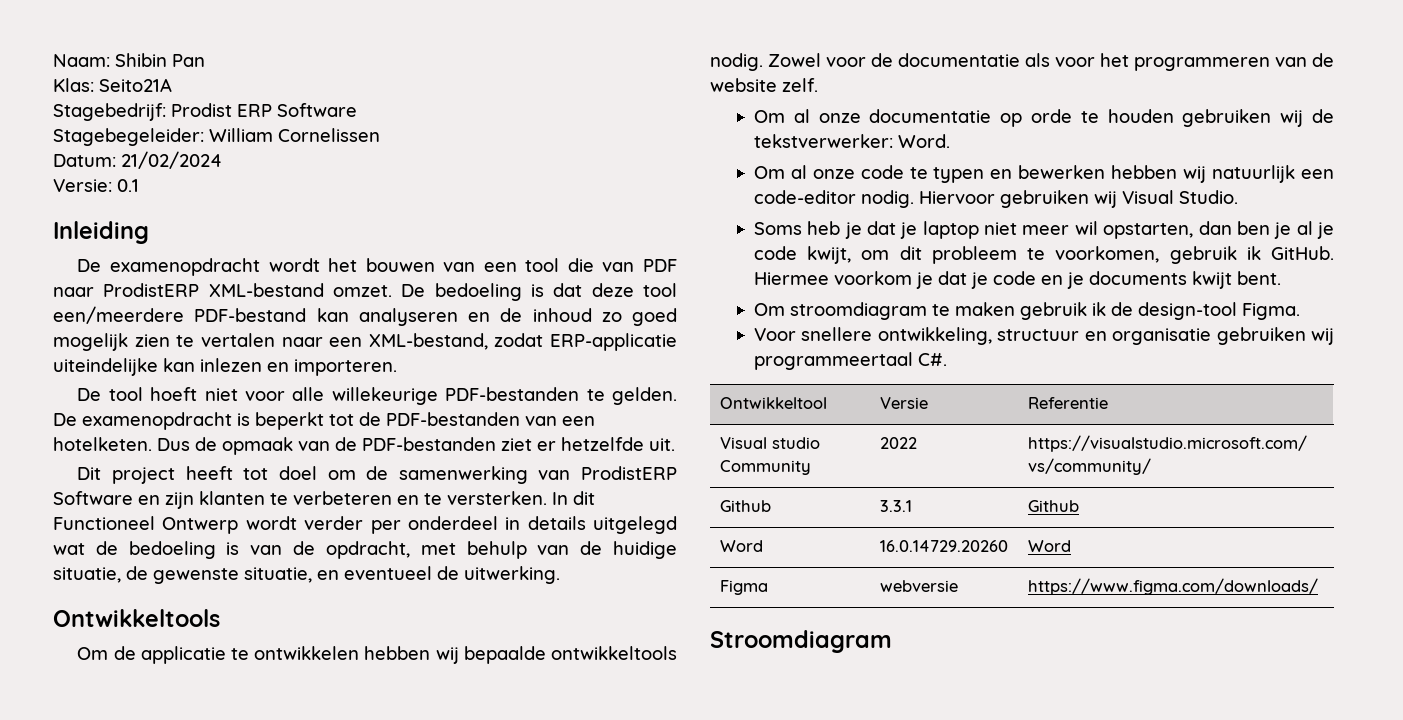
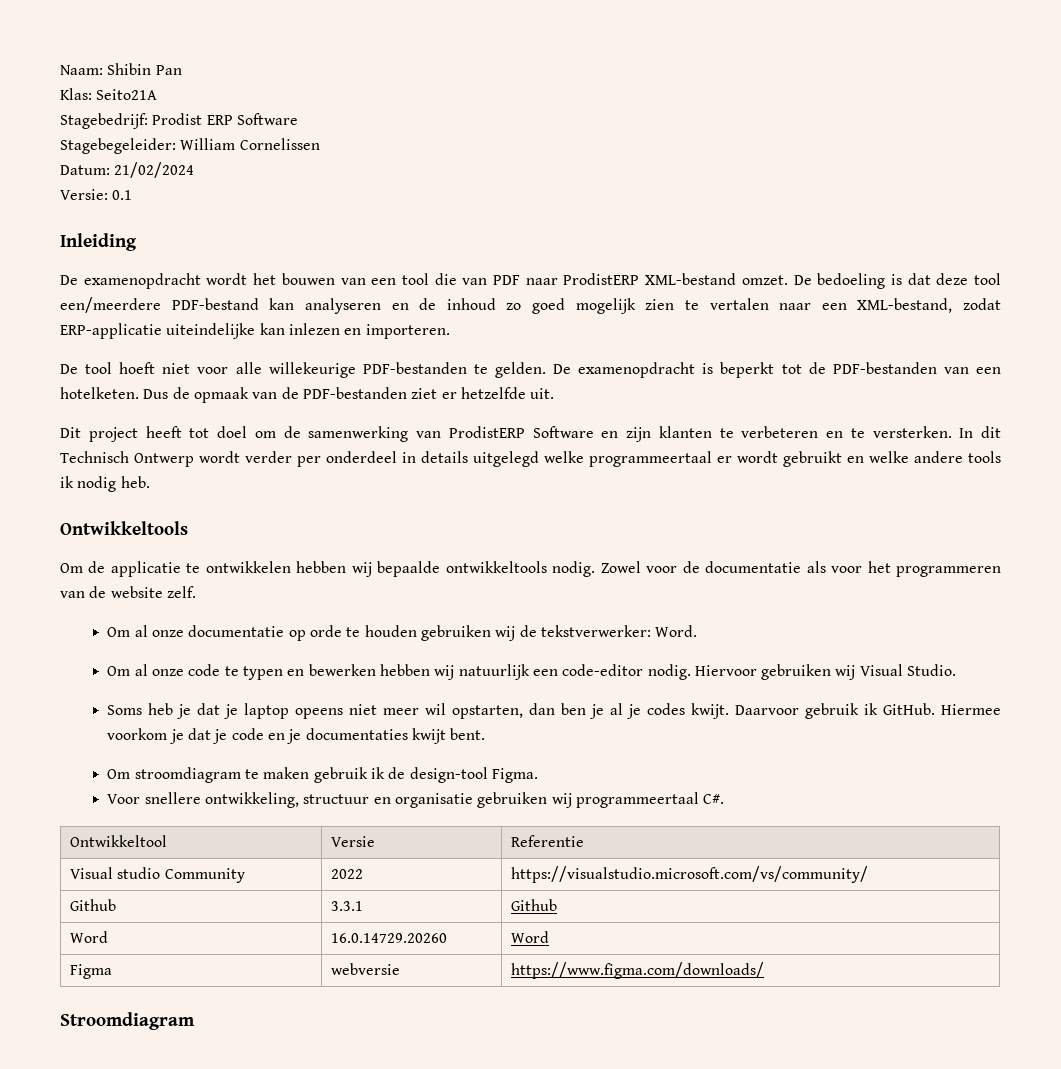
- In dit Functioneel Ontwerp wordt verder per onderdeel in details uitgelegd wat de bedoeling is van de opdracht, met behulp van de huidige situatie, de gewenste situatie, en eventueel de uitwerking.
+ In dit Technisch Ontwerp wordt verder per onderdeel in details uitgelegd welke programmeertaal er wordt gebruikt en welke andere tools ik nodig heb.
- Soms heb je dat je laptop niet meer wil opstarten, dan ben je al je code kwijt, om dit probleem te voorkomen, gebruik ik GitHub.
+ Soms heb je dat je laptop opeens niet meer wil opstarten, dan ben je al je codes kwijt. Daarvoor gebruik ik GitHub.
- Hiermee voorkom je dat je code en je documents kwijt bent.
+ Hiermee voorkom je dat je code en je documentaties kwijt bent.

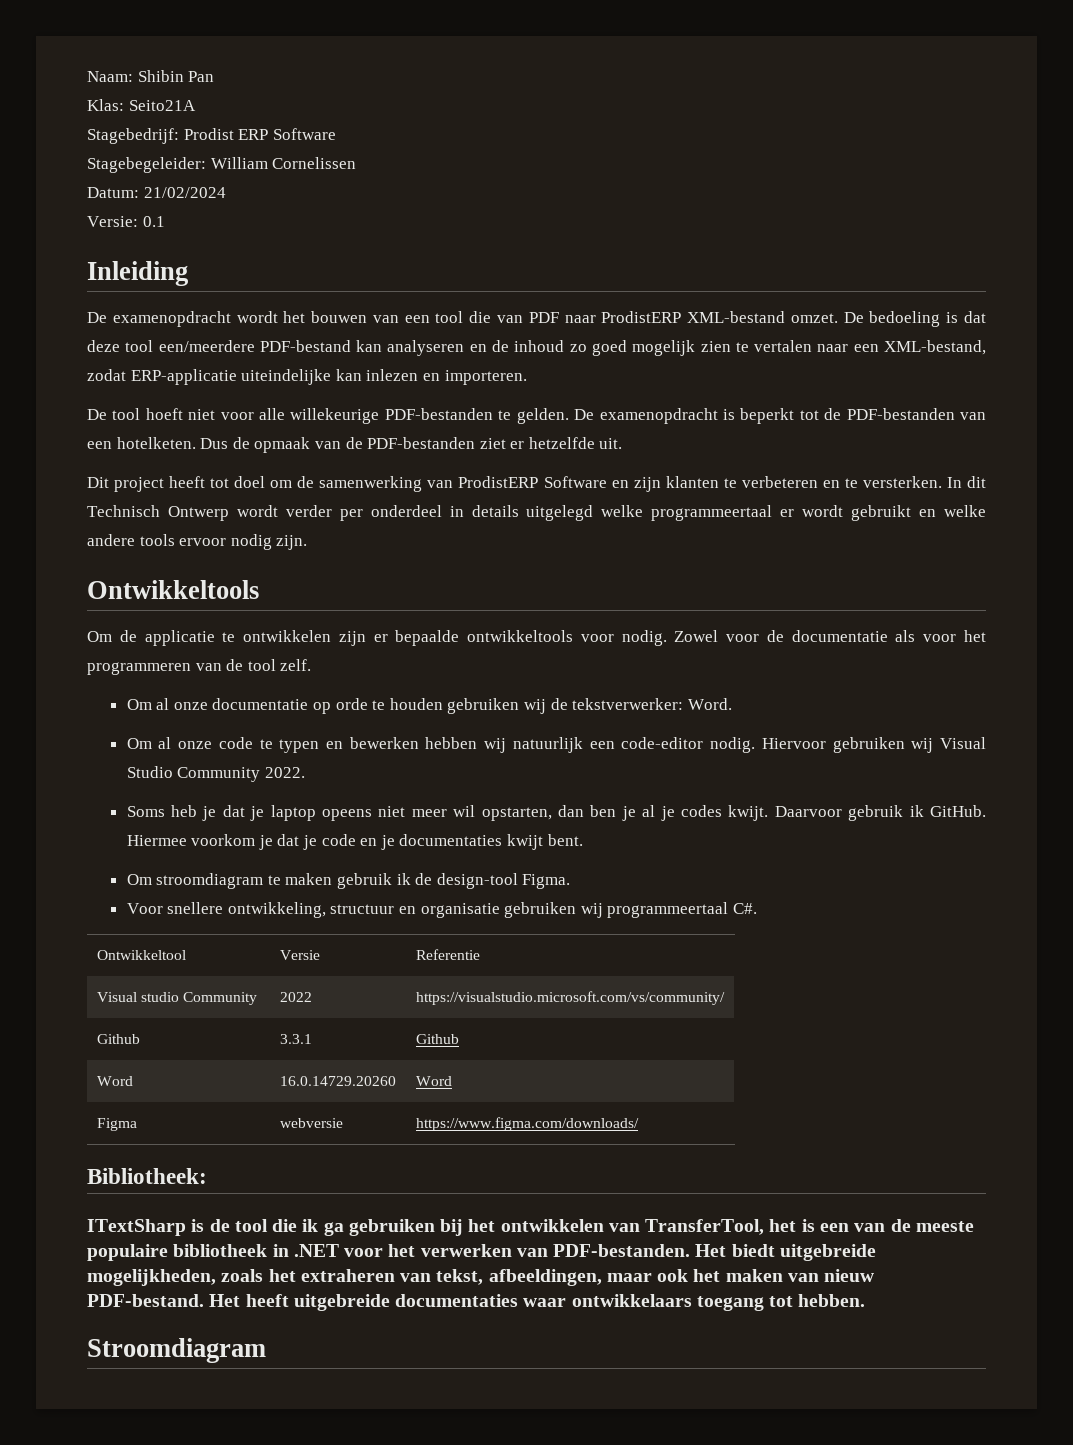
- In dit Technisch Ontwerp wordt verder per onderdeel in details uitgelegd welke programmeertaal er wordt gebruikt en welke andere tools ik nodig heb.
+ In dit Technisch Ontwerp wordt verder per onderdeel in details uitgelegd welke programmeertaal er wordt gebruikt en welke andere tools ervoor nodig zijn.
- Om de applicatie te ontwikkelen hebben wij bepaalde ontwikkeltools nodig.
+ Om de applicatie te ontwikkelen zijn er bepaalde ontwikkeltools voor nodig.
- Zowel voor de documentatie als voor het programmeren van de website zelf.
+ Zowel voor de documentatie als voor het programmeren van de tool zelf.
- Hiervoor gebruiken wij Visual Studio.
+ Hiervoor gebruiken wij Visual Studio Community 2022.
+ Bibliotheek:
+ ITextSharp is de tool die ik ga gebruiken bij het ontwikkelen van TransferTool, het is een van de meeste populaire bibliotheek in .NET voor het verwerken van PDF-bestanden. Het biedt uitgebreide mogelijkheden, zoals het extraheren van tekst, afbeeldingen, maar ook het maken van nieuw PDF-bestand. Het heeft uitgebreide documentaties waar ontwikkelaars toegang tot hebben.

